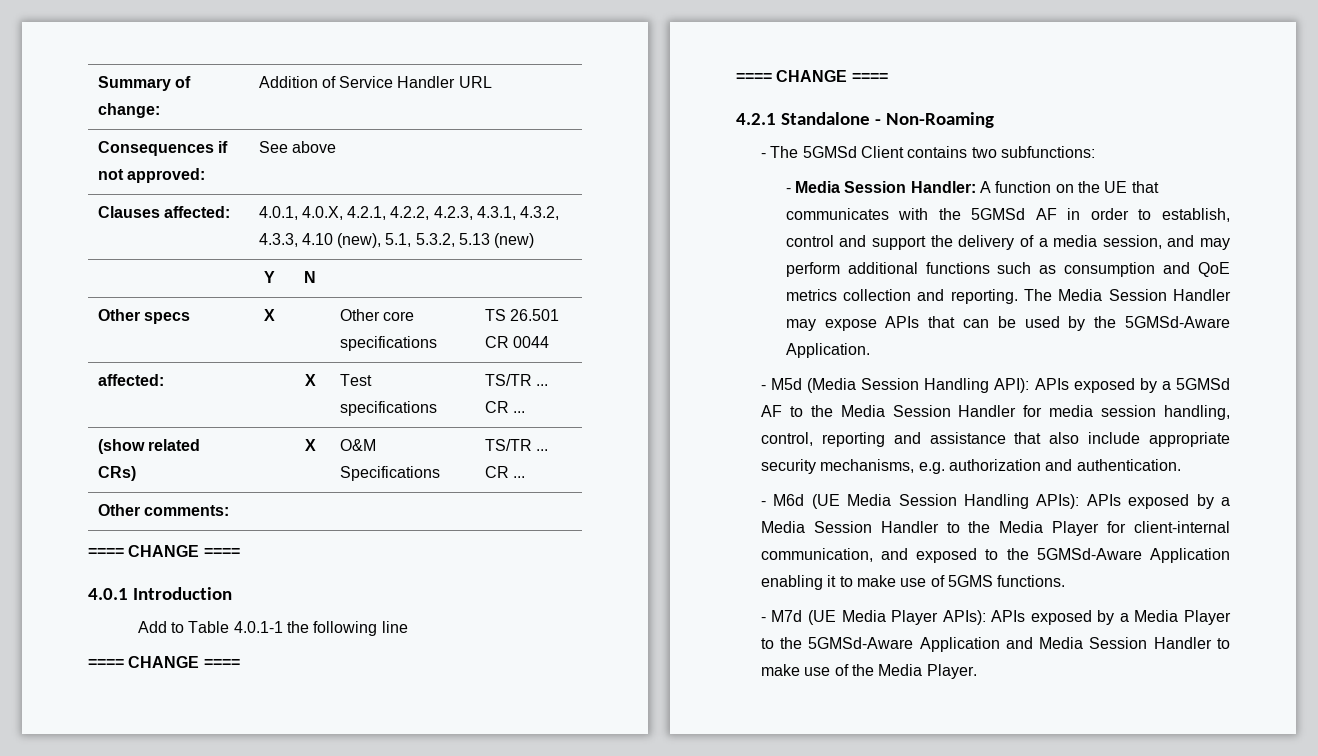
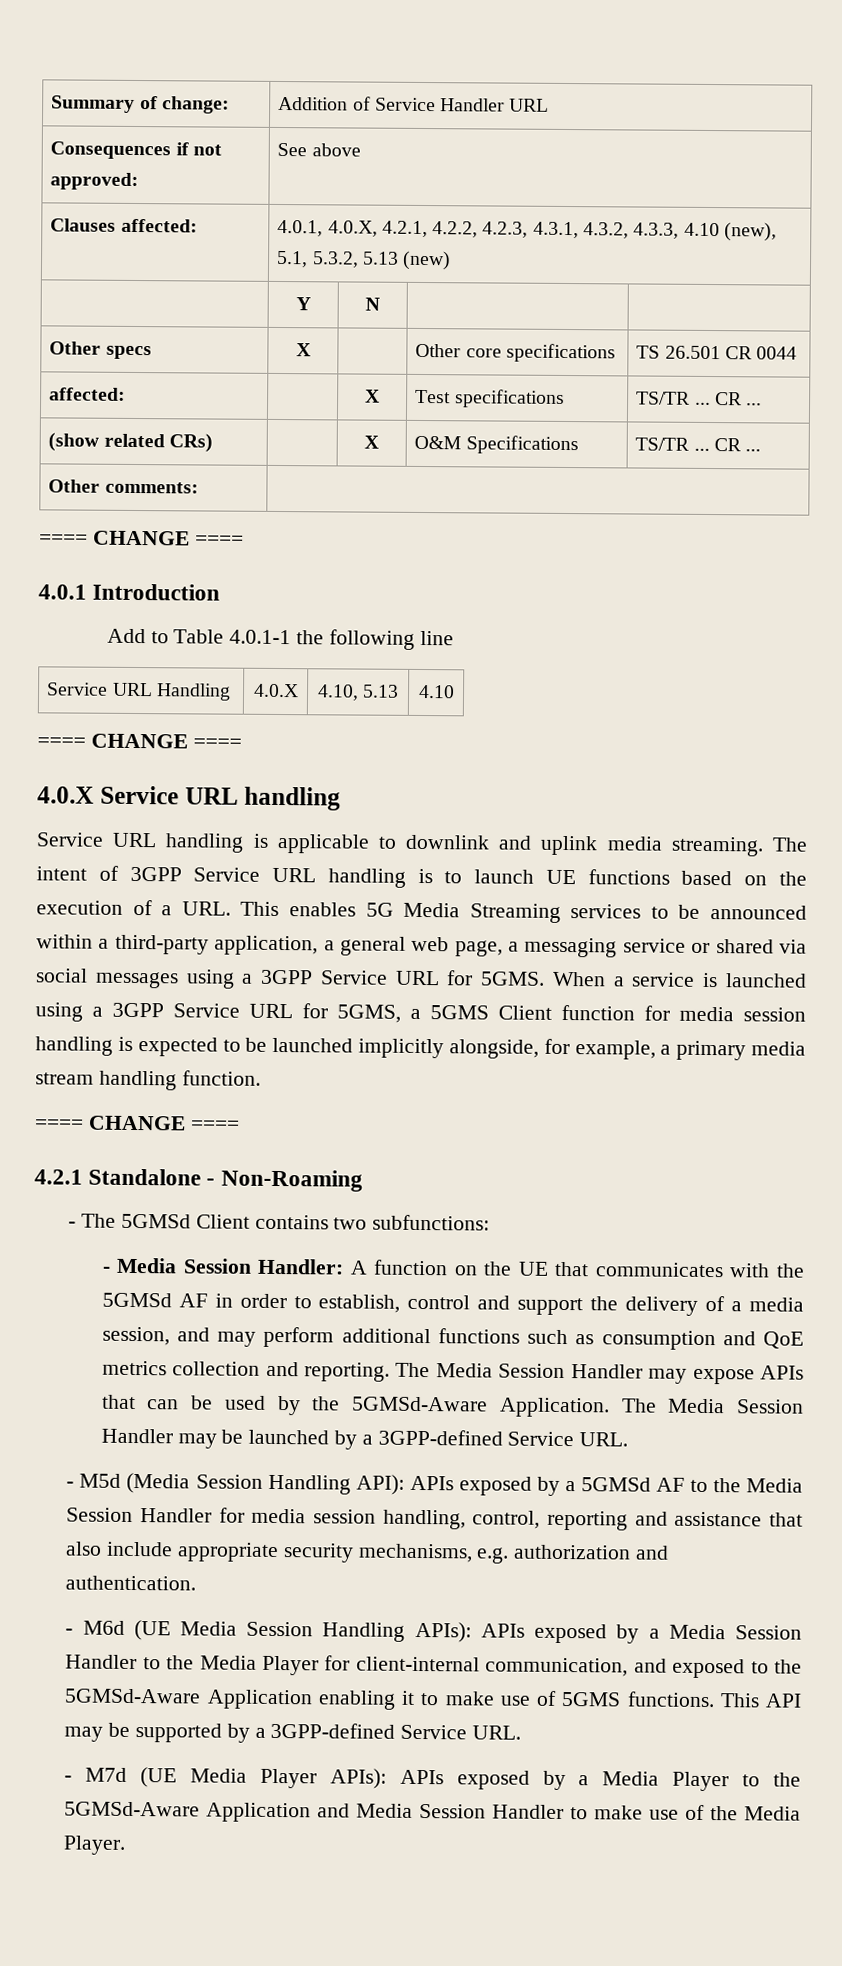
  Add to Table 4.0.1-1 the following line
+ Service URL Handling | 4.0.X | 4.10, 5.13 | 4.10
  ==== CHANGE ====
+ 4.0.X Service URL handling
+ Service URL handling is applicable to downlink and uplink media streaming. The intent of 3GPP Service URL handling is to launch UE functions based on the execution of a URL. This enables 5G Media Streaming services to be announced within a third-party application, a general web page, a messaging service or shared via social messages using a 3GPP Service URL for 5GMS. When a service is launched using a 3GPP Service URL for 5GMS, a 5GMS Client function for media session handling is expected to be launched implicitly alongside, for example, a primary media stream handling function.
+ The Media Session Handler may be launched by a 3GPP-defined Service URL.
+ This API may be supported by a 3GPP-defined Service URL.

